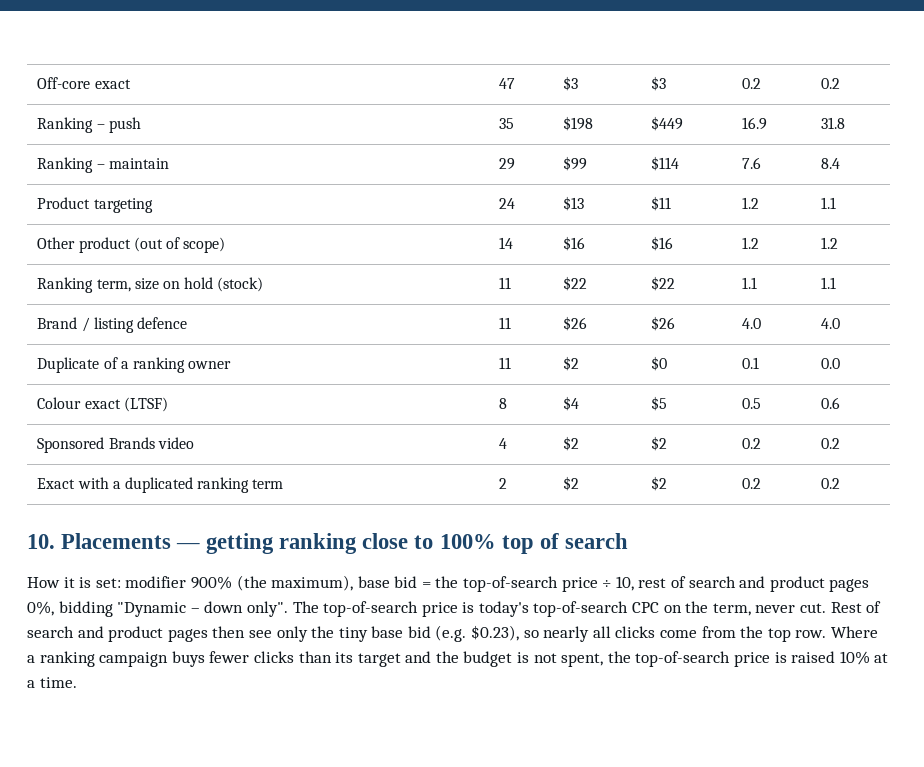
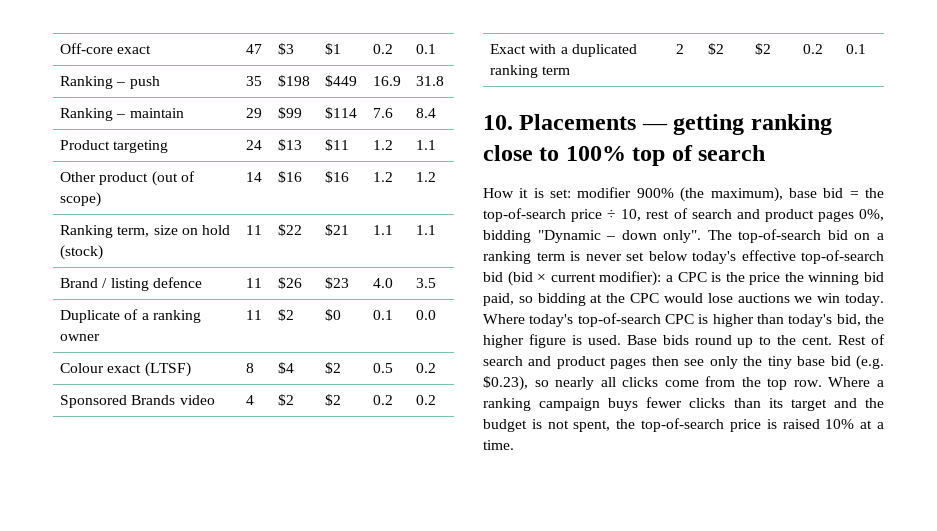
- Off-core exact | 47 | $3 | $3 | 0.2 | 0.2
+ Off-core exact | 47 | $3 | $1 | 0.2 | 0.1
- Ranking term, size on hold (stock) | 11 | $22 | $22 | 1.1 | 1.1
+ Ranking term, size on hold (stock) | 11 | $22 | $21 | 1.1 | 1.1
- Brand / listing defence | 11 | $26 | $26 | 4.0 | 4.0
+ Brand / listing defence | 11 | $26 | $23 | 4.0 | 3.5
- Colour exact (LTSF) | 8 | $4 | $5 | 0.5 | 0.6
+ Colour exact (LTSF) | 8 | $4 | $2 | 0.5 | 0.2
- Exact with a duplicated ranking term | 2 | $2 | $2 | 0.2 | 0.2
+ Exact with a duplicated ranking term | 2 | $2 | $2 | 0.2 | 0.1
- The top-of-search price is today's top-of-search CPC on the term, never cut.
+ The top-of-search bid on a ranking term is never set below today's effective top-of-search bid (bid × current modifier): a CPC is the price the winning bid paid, so bidding at the CPC would lose auctions we win today. Where today's top-of-search CPC is higher than today's bid, the higher figure is used. Base bids round up to the cent.

